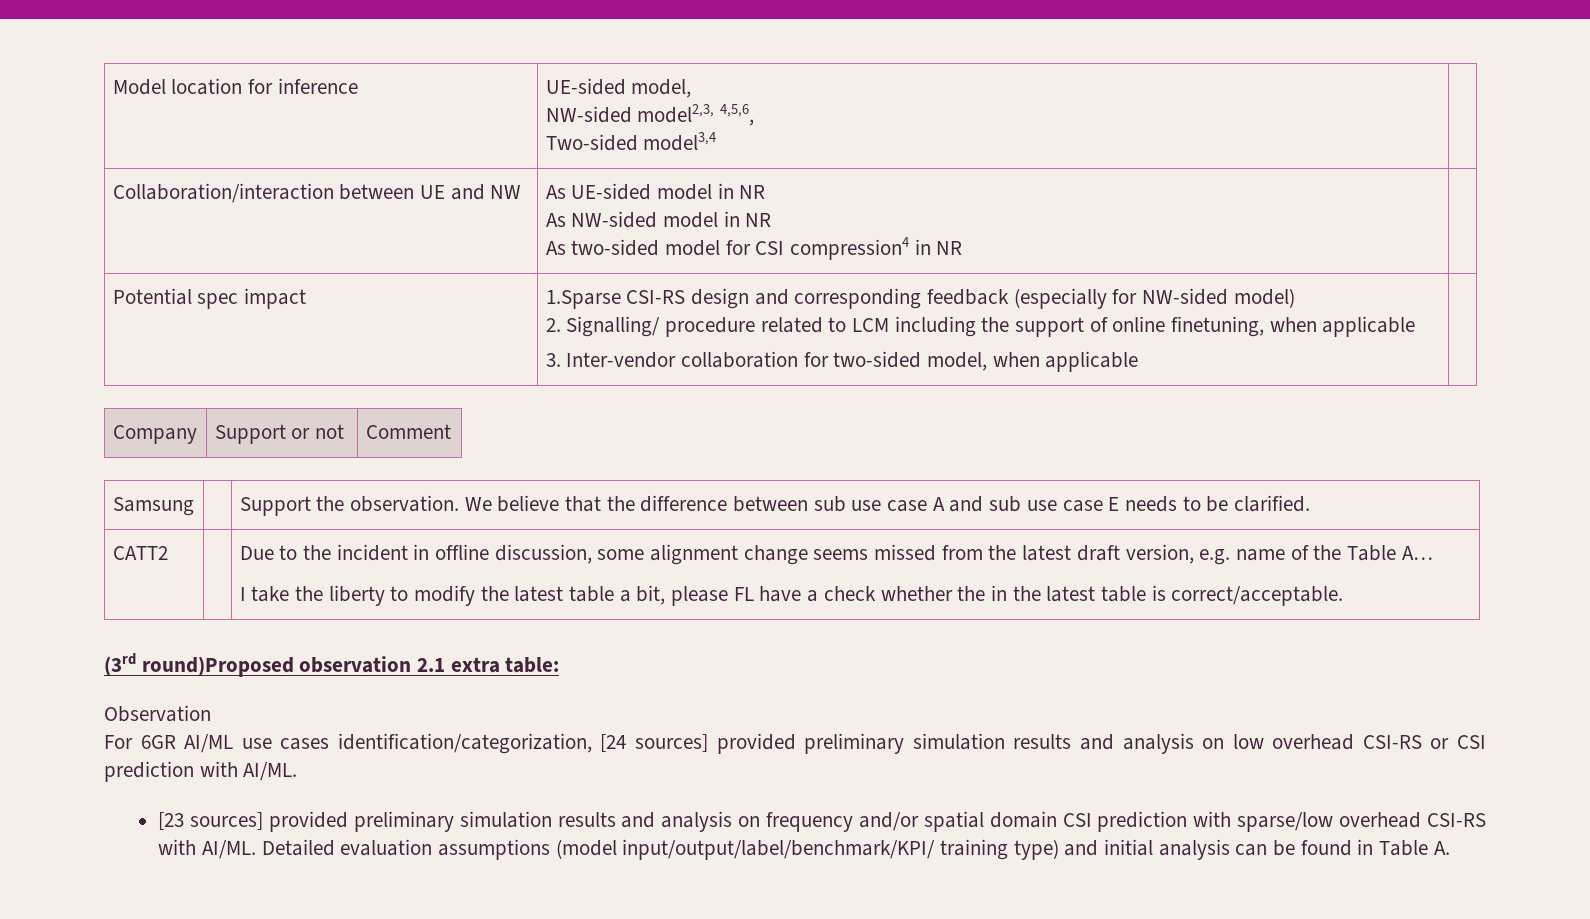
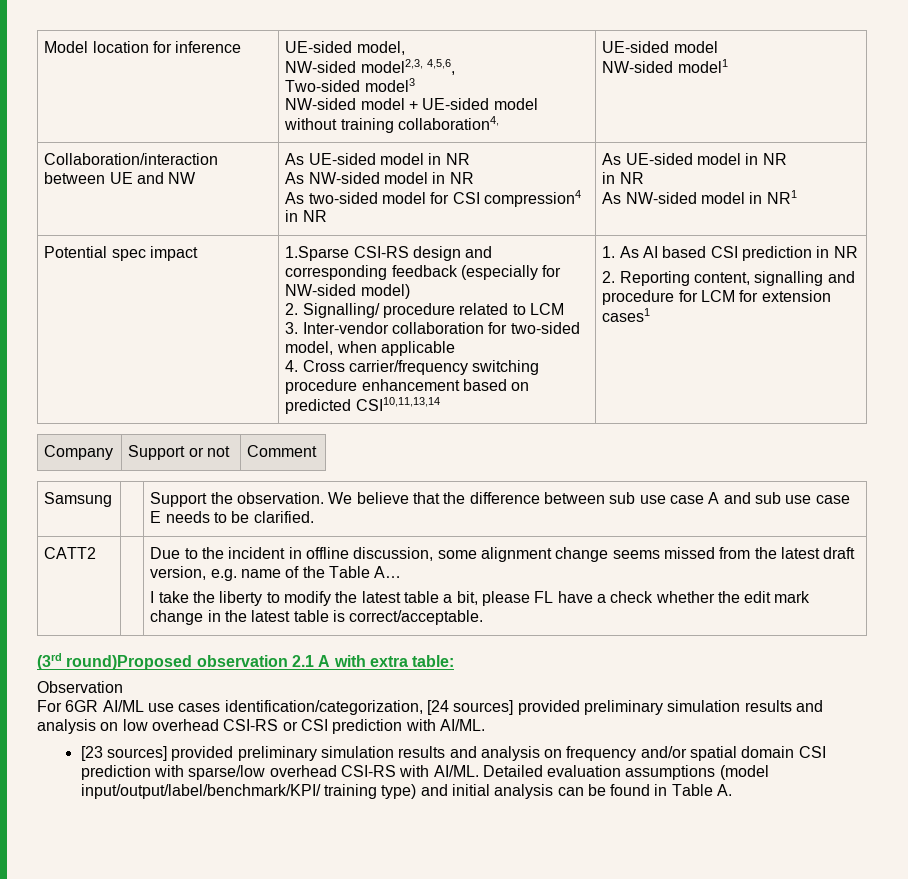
  Model location for inference | UE-sided model,
  NW-sided model2,3, 4,5,6,
- Two-sided model3,4 |
+ Two-sided model3
+ NW-sided model + UE-sided model without training collaboration4, | UE-sided model
+ NW-sided model1
  Collaboration/interaction between UE and NW | As UE-sided model in NR
  As NW-sided model in NR
- As two-sided model for CSI compression4 in NR |
+ As two-sided model for CSI compression4 in NR | As UE-sided model in NR
+ in NR
+ As NW-sided model in NR1
- 2. Signalling/ procedure related to LCM including the support of online finetuning, when applicable
+ 2. Signalling/ procedure related to LCM
+ 4. Cross carrier/frequency switching procedure enhancement based on predicted CSI10,11,13,14 | 1. As AI based CSI prediction in NR
+ 2. Reporting content, signalling and procedure for LCM for extension cases1
- I take the liberty to modify the latest table a bit, please FL have a check whether the in the latest table is correct/acceptable.
+ I take the liberty to modify the latest table a bit, please FL have a check whether the edit mark change in the latest table is correct/acceptable.
- (3rd round)Proposed observation 2.1 extra table:
+ (3rd round)Proposed observation 2.1 A with extra table:

